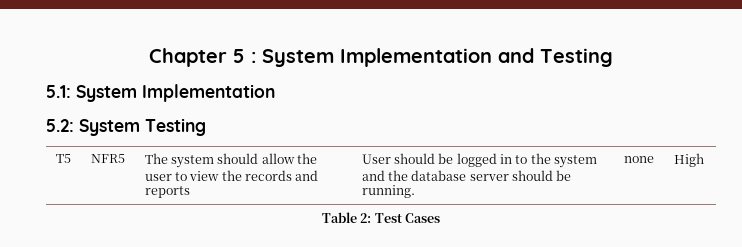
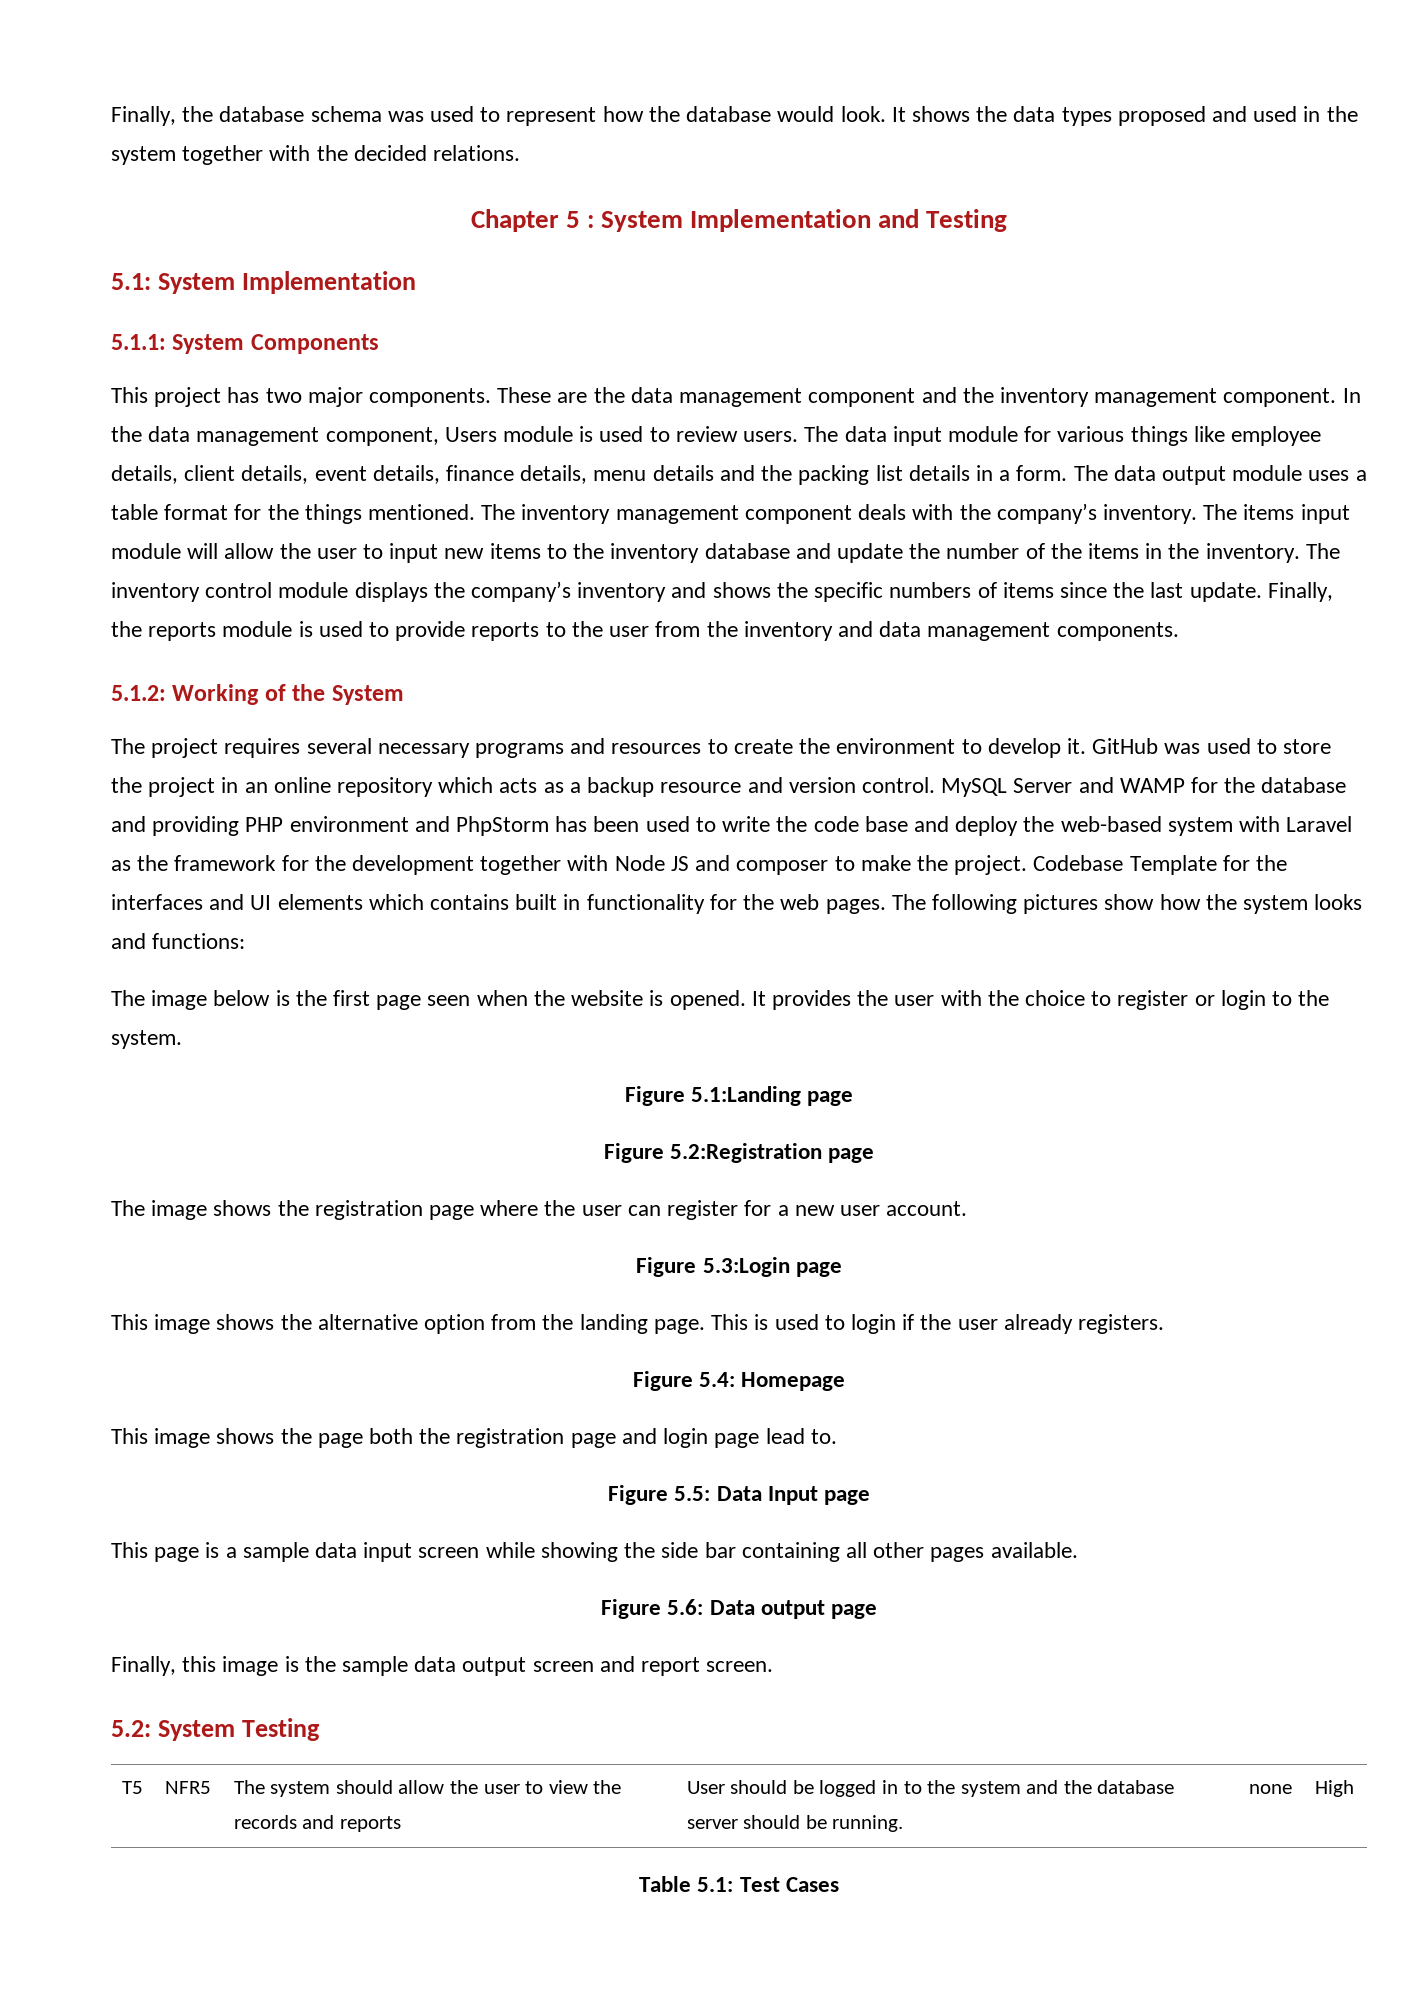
+ Finally, the database schema was used to represent how the database would look. It shows the data types proposed and used in the system together with the decided relations.
+ 5.1.1: System Components
+ This project has two major components. These are the data management component and the inventory management component. In the data management component, Users module is used to review users. The data input module for various things like employee details, client details, event details, finance details, menu details and the packing list details in a form. The data output module uses a table format for the things mentioned. The inventory management component deals with the company’s inventory. The items input module will allow the user to input new items to the inventory database and update the number of the items in the inventory. The inventory control module displays the company’s inventory and shows the specific numbers of items since the last update. Finally, the reports module is used to provide reports to the user from the inventory and data management components.
+ 5.1.2: Working of the System
+ The project requires several necessary programs and resources to create the environment to develop it. GitHub was used to store the project in an online repository which acts as a backup resource and version control. MySQL Server and WAMP for the database and providing PHP environment and PhpStorm has been used to write the code base and deploy the web-based system with Laravel as the framework for the development together with Node JS and composer to make the project. Codebase Template for the interfaces and UI elements which contains built in functionality for the web pages. The following pictures show how the system looks and functions:
+ The image below is the first page seen when the website is opened. It provides the user with the choice to register or login to the system.
+ Figure 5.1:Landing page
+ Figure 5.2:Registration page
+ The image shows the registration page where the user can register for a new user account.
+ Figure 5.3:Login page
+ This image shows the alternative option from the landing page. This is used to login if the user already registers.
+ Figure 5.4: Homepage
+ This image shows the page both the registration page and login page lead to.
+ Figure 5.5: Data Input page
+ This page is a sample data input screen while showing the side bar containing all other pages available.
+ Figure 5.6: Data output page
+ Finally, this image is the sample data output screen and report screen.
- Table 2: Test Cases
+ Table 5.1: Test Cases

